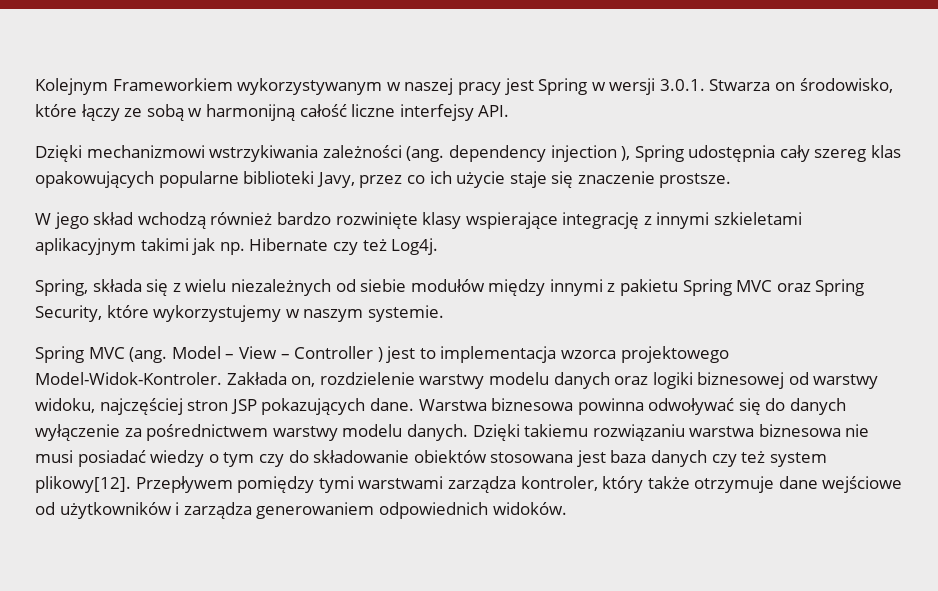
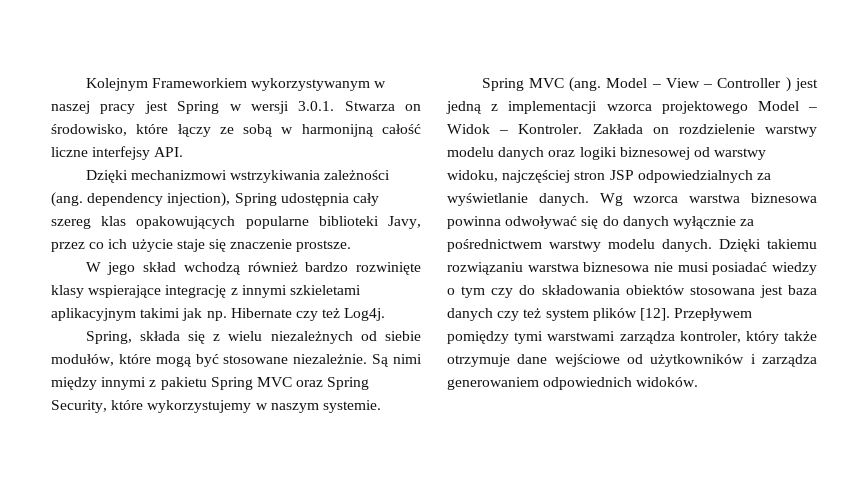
- Dzięki mechanizmowi wstrzykiwania zależności (ang. dependency injection ), Spring udostępnia cały szereg klas opakowujących popularne biblioteki Javy, przez co ich użycie staje się znaczenie prostsze.
+ Dzięki mechanizmowi wstrzykiwania zależności (ang. dependency injection), Spring udostępnia cały szereg klas opakowujących popularne biblioteki Javy, przez co ich użycie staje się znaczenie prostsze.
- Spring, składa się z wielu niezależnych od siebie modułów między innymi z pakietu Spring MVC oraz Spring Security, które wykorzystujemy w naszym systemie.
+ Spring, składa się z wielu niezależnych od siebie modułów, które mogą być stosowane niezależnie. Są nimi między innymi z pakietu Spring MVC oraz Spring Security, które wykorzystujemy w naszym systemie.
- Model – View – Controller ) jest to implementacja wzorca projektowego Model-Widok-Kontroler. Zakłada on, rozdzielenie warstwy modelu danych oraz logiki biznesowej od warstwy widoku, najczęściej stron JSP pokazujących dane. Warstwa biznesowa powinna odwoływać się do danych wyłączenie za pośrednictwem warstwy modelu danych.
+ Model – View – Controller ) jest jedną z implementacji wzorca projektowego Model – Widok – Kontroler. Zakłada on rozdzielenie warstwy modelu danych oraz logiki biznesowej od warstwy widoku, najczęściej stron JSP odpowiedzialnych za wyświetlanie danych. Wg wzorca warstwa biznesowa powinna odwoływać się do danych wyłącznie za pośrednictwem warstwy modelu danych.
- Dzięki takiemu rozwiązaniu warstwa biznesowa nie musi posiadać wiedzy o tym czy do składowanie obiektów stosowana jest baza danych czy też system plikowy[12].
+ Dzięki takiemu rozwiązaniu warstwa biznesowa nie musi posiadać wiedzy o tym czy do składowania obiektów stosowana jest baza danych czy też system plików [12].

